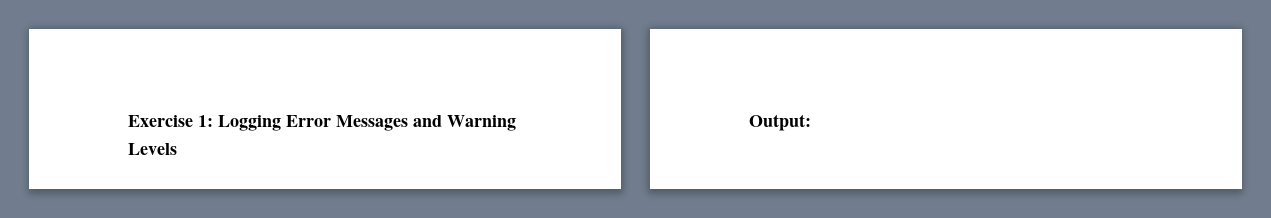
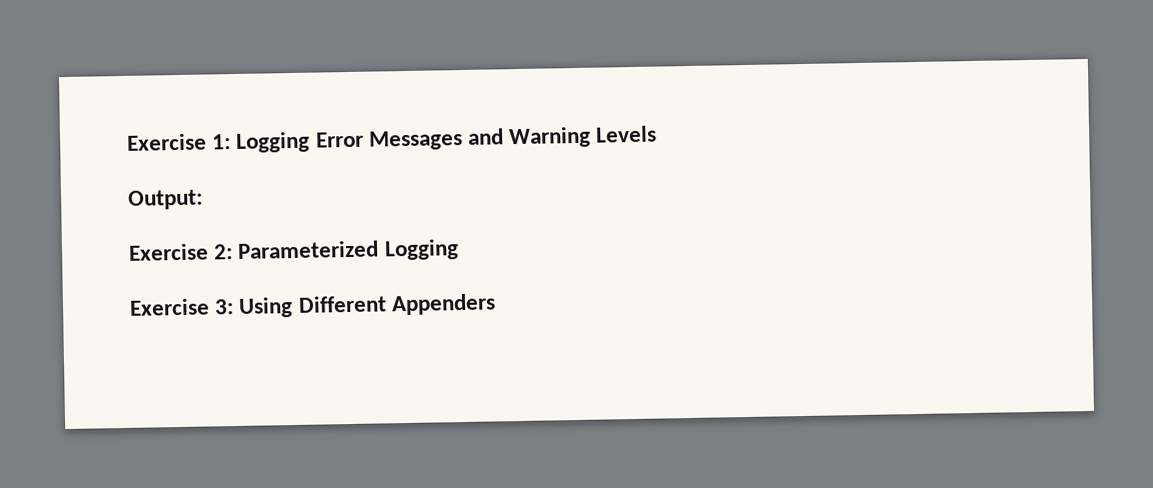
+ Exercise 2: Parameterized Logging
+ Exercise 3: Using Different Appenders

